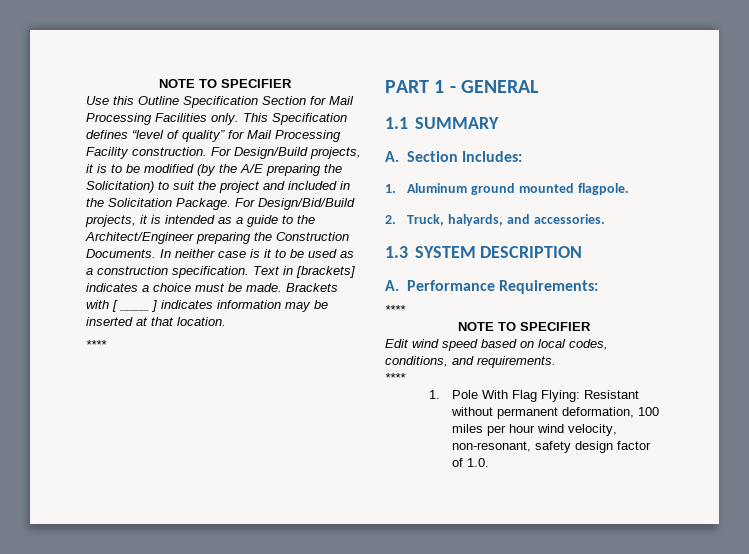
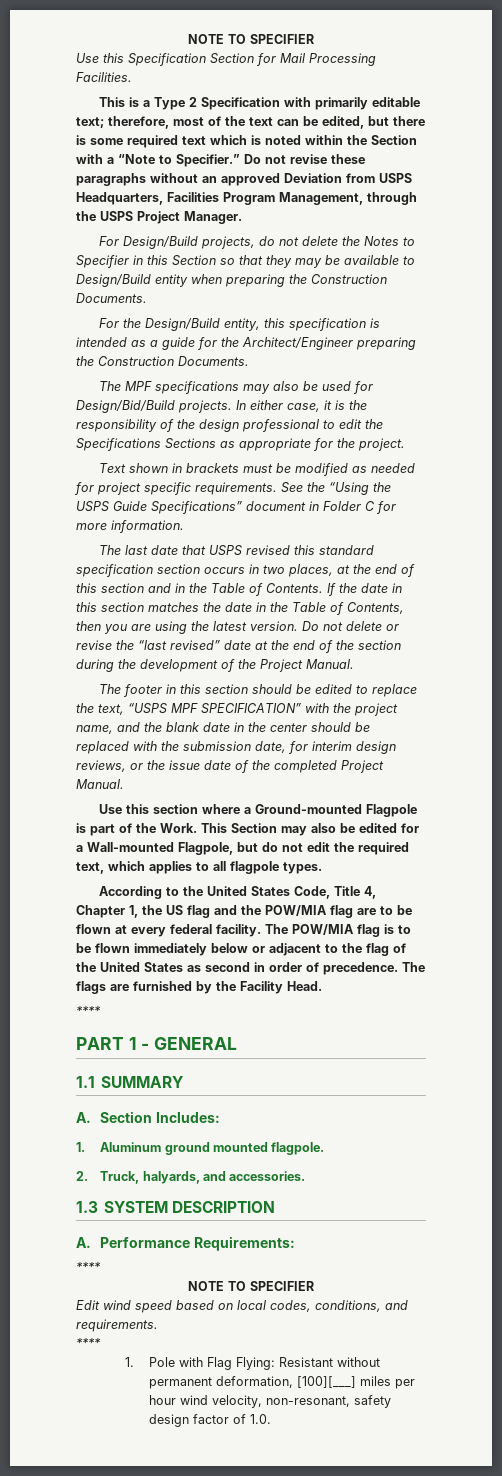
- Use this Outline Specification Section for Mail Processing Facilities only. This Specification defines “level of quality” for Mail Processing Facility construction. For Design/Build projects, it is to be modified (by the A/E preparing the Solicitation) to suit the project and included in the Solicitation Package. For Design/Bid/Build projects, it is intended as a guide to the Architect/Engineer preparing the Construction Documents. In neither case is it to be used as a construction specification. Text in [brackets] indicates a choice must be made. Brackets with [ ____ ] indicates information may be inserted at that location.
+ Use this Specification Section for Mail Processing Facilities.
+ This is a Type 2 Specification with primarily editable text; therefore, most of the text can be edited, but there is some required text which is noted within the Section with a “Note to Specifier.” Do not revise these paragraphs without an approved Deviation from USPS Headquarters, Facilities Program Management, through the USPS Project Manager.
+ For Design/Build projects, do not delete the Notes to Specifier in this Section so that they may be available to Design/Build entity when preparing the Construction Documents.
+ For the Design/Build entity, this specification is intended as a guide for the Architect/Engineer preparing the Construction Documents.
+ The MPF specifications may also be used for Design/Bid/Build projects. In either case, it is the responsibility of the design professional to edit the Specifications Sections as appropriate for the project.
+ Text shown in brackets must be modified as needed for project specific requirements. See the “Using the USPS Guide Specifications” document in Folder C for more information.
+ The last date that USPS revised this standard specification section occurs in two places, at the end of this section and in the Table of Contents. If the date in this section matches the date in the Table of Contents, then you are using the latest version. Do not delete or revise the “last revised” date at the end of the section during the development of the Project Manual.
+ The footer in this section should be edited to replace the text, “USPS MPF SPECIFICATION” with the project name, and the blank date in the center should be replaced with the submission date, for interim design reviews, or the issue date of the completed Project Manual.
+ Use this section where a Ground-mounted Flagpole is part of the Work. This Section may also be edited for a Wall-mounted Flagpole, but do not edit the required text, which applies to all flagpole types.
+ According to the United States Code, Title 4, Chapter 1, the US flag and the POW/MIA flag are to be flown at every federal facility. The POW/MIA flag is to be flown immediately below or adjacent to the flag of the United States as second in order of precedence. The flags are furnished by the Facility Head.
- 1. Pole With Flag Flying: Resistant without permanent deformation, 100 miles per hour wind velocity, non-resonant, safety design factor of 1.0.
+ 1. Pole with Flag Flying: Resistant without permanent deformation, [100][___] miles per hour wind velocity, non-resonant, safety design factor of 1.0.

